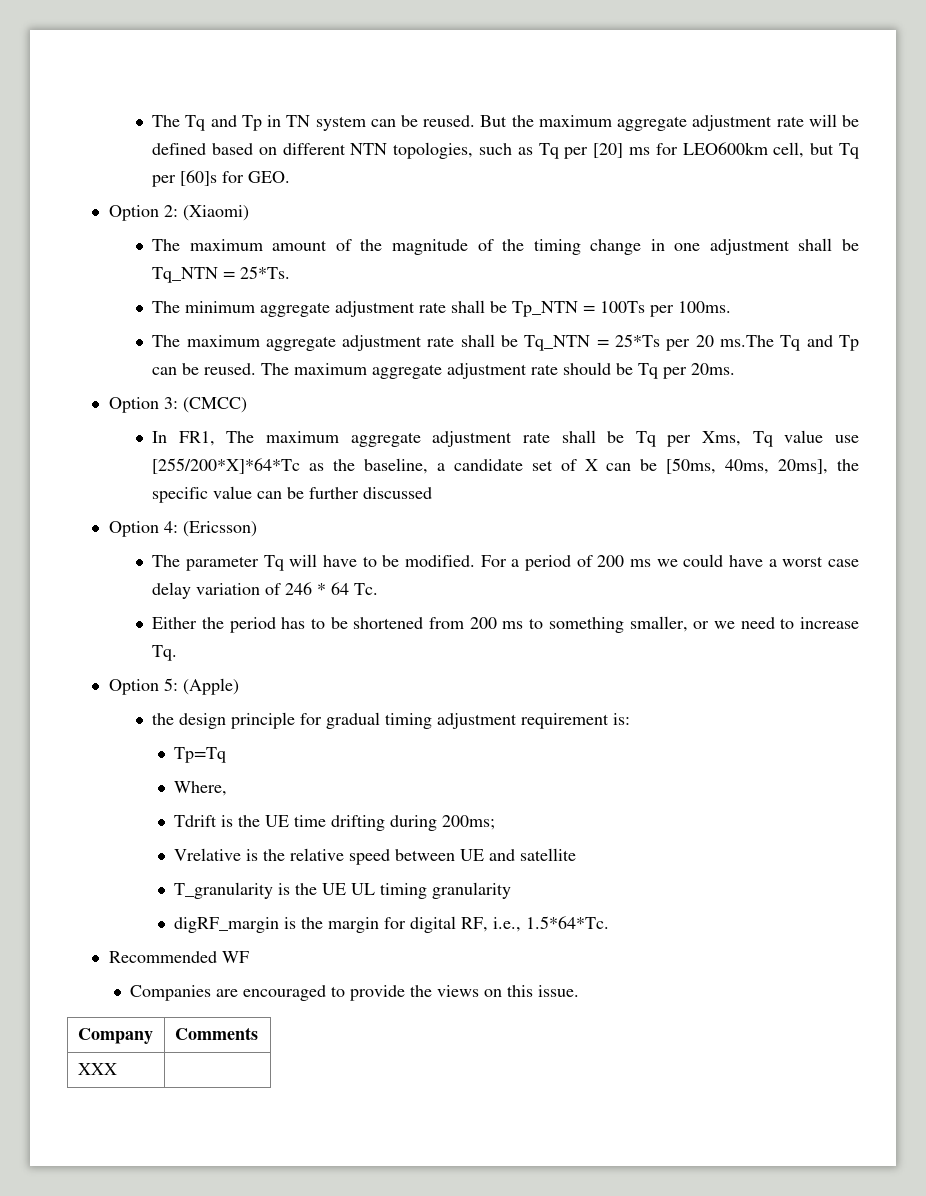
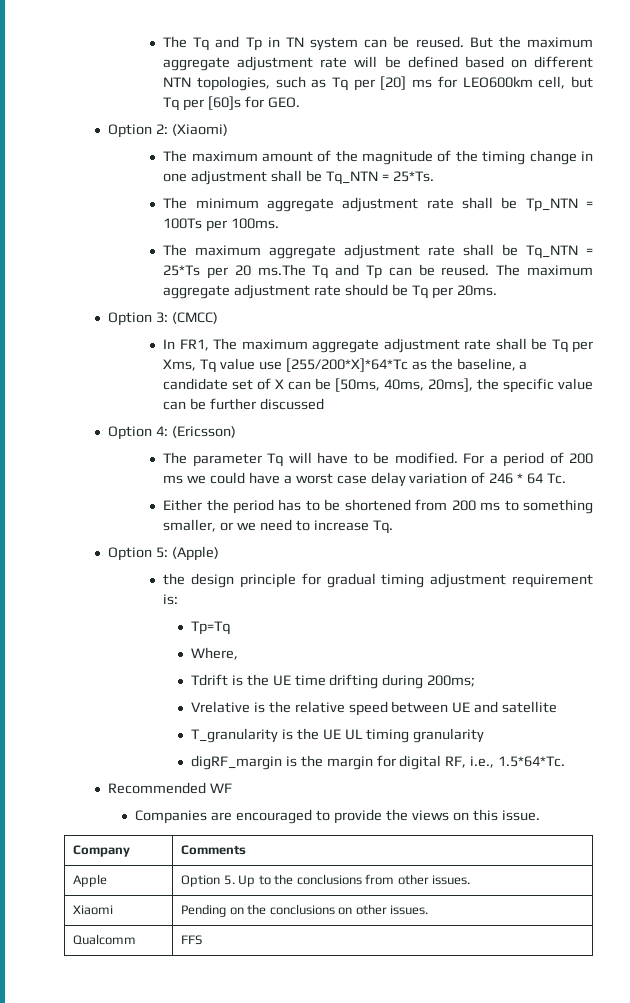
- XXX |
+ Apple | Option 5. Up to the conclusions from other issues.
+ Xiaomi | Pending on the conclusions on other issues.
+ Qualcomm | FFS

